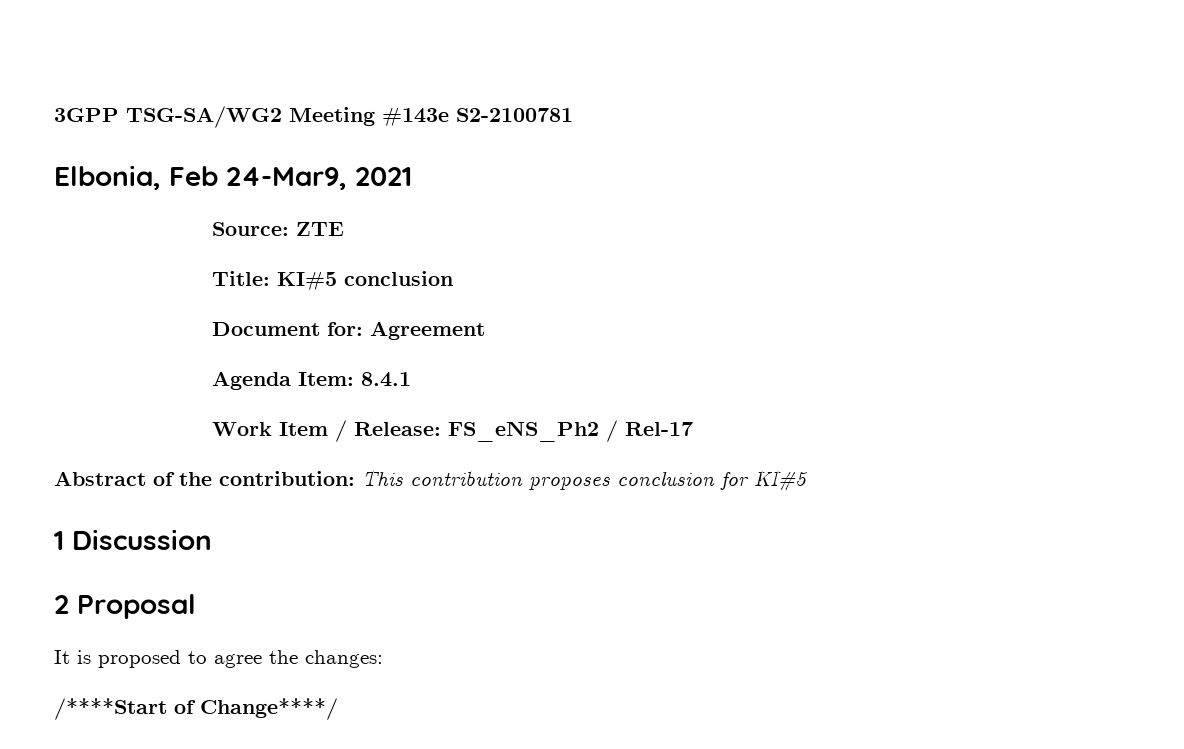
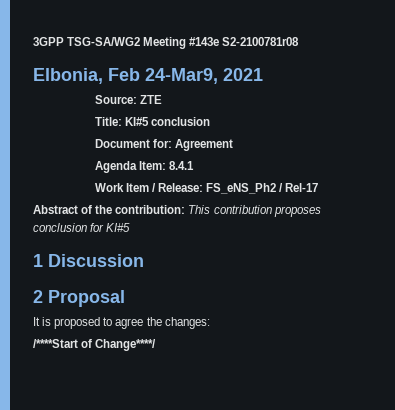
- 3GPP TSG-SA/WG2 Meeting #143e S2-2100781
+ 3GPP TSG-SA/WG2 Meeting #143e S2-2100781r08

